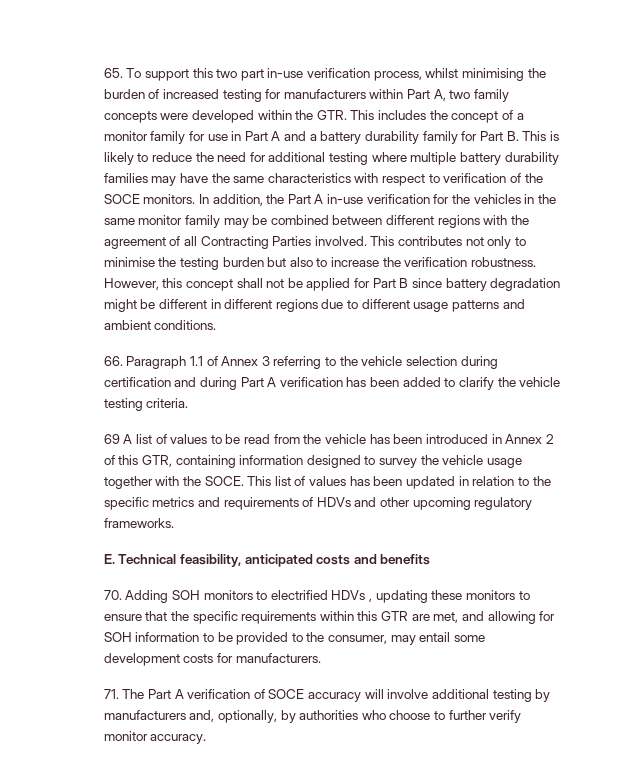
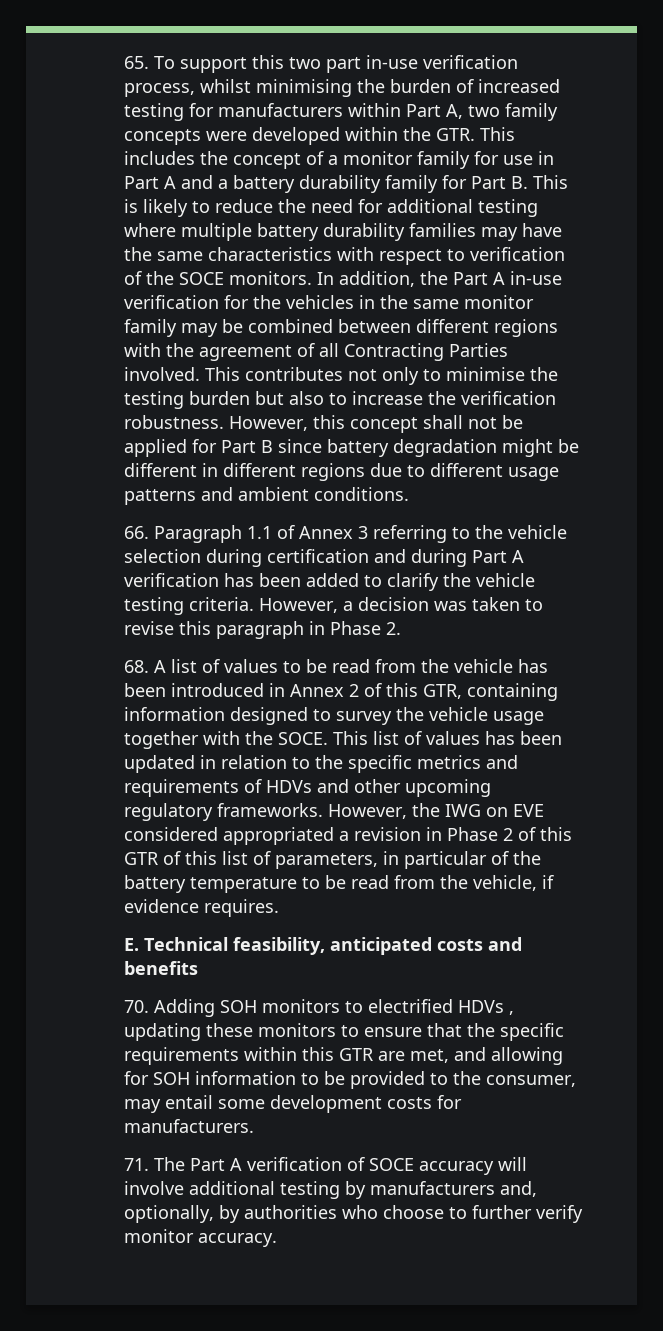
- 66. Paragraph 1.1 of Annex 3 referring to the vehicle selection during certification and during Part A verification has been added to clarify the vehicle testing criteria.
- 69 A list of values to be read from the vehicle has been introduced in Annex 2 of this GTR, containing information designed to survey the vehicle usage together with the SOCE.
+ 66. Paragraph 1.1 of Annex 3 referring to the vehicle selection during certification and during Part A verification has been added to clarify the vehicle testing criteria. However, a decision was taken to revise this paragraph in Phase 2.
+ 68. A list of values to be read from the vehicle has been introduced in Annex 2 of this GTR, containing information designed to survey the vehicle usage together with the SOCE.
+ However, the IWG on EVE considered appropriated a revision in Phase 2 of this GTR of this list of parameters, in particular of the battery temperature to be read from the vehicle, if evidence requires.

